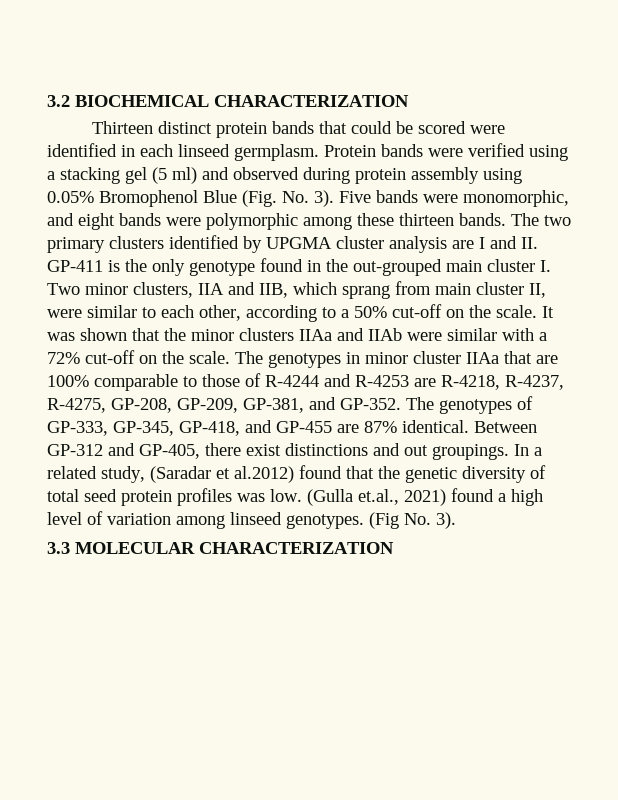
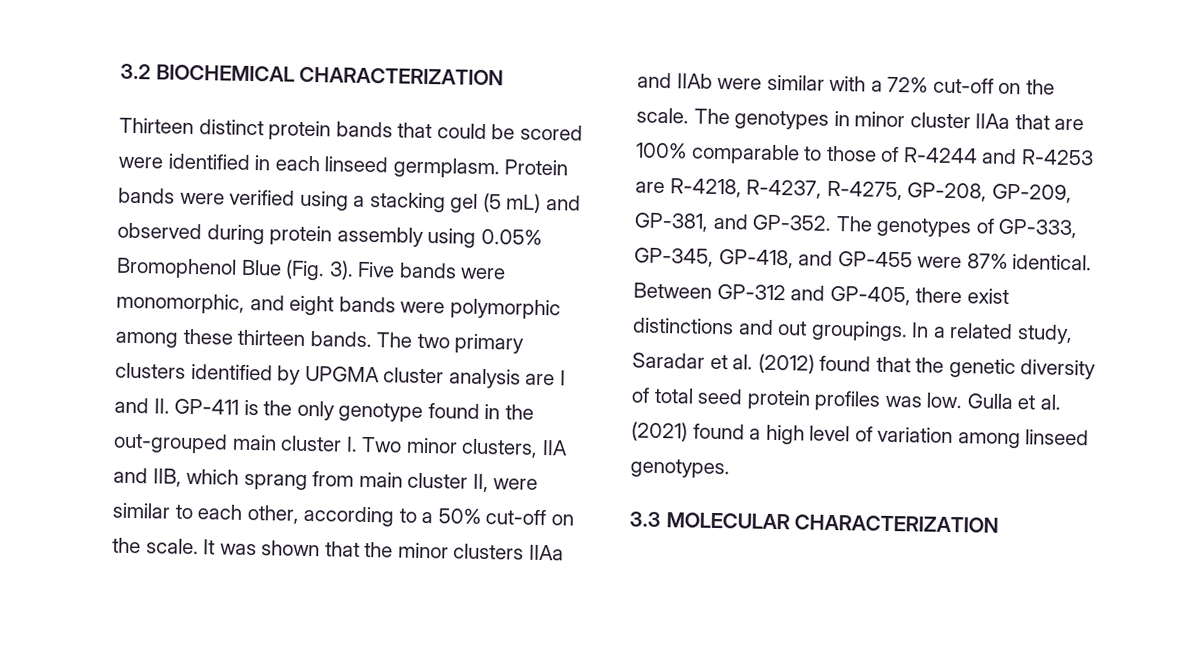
- Protein bands were verified using a stacking gel (5 ml) and observed during protein assembly using 0.05% Bromophenol Blue (Fig. No. 3).
+ Protein bands were verified using a stacking gel (5 mL) and observed during protein assembly using 0.05% Bromophenol Blue (Fig. 3).
- The genotypes of GP-333, GP-345, GP-418, and GP-455 are 87% identical.
+ The genotypes of GP-333, GP-345, GP-418, and GP-455 were 87% identical.
- In a related study, (Saradar et al.2012) found that the genetic diversity of total seed protein profiles was low.
+ In a related study, Saradar et al. (2012) found that the genetic diversity of total seed protein profiles was low.
- (Gulla et.al., 2021) found a high level of variation among linseed genotypes. (Fig No. 3).
+ Gulla et al. (2021) found a high level of variation among linseed genotypes.

